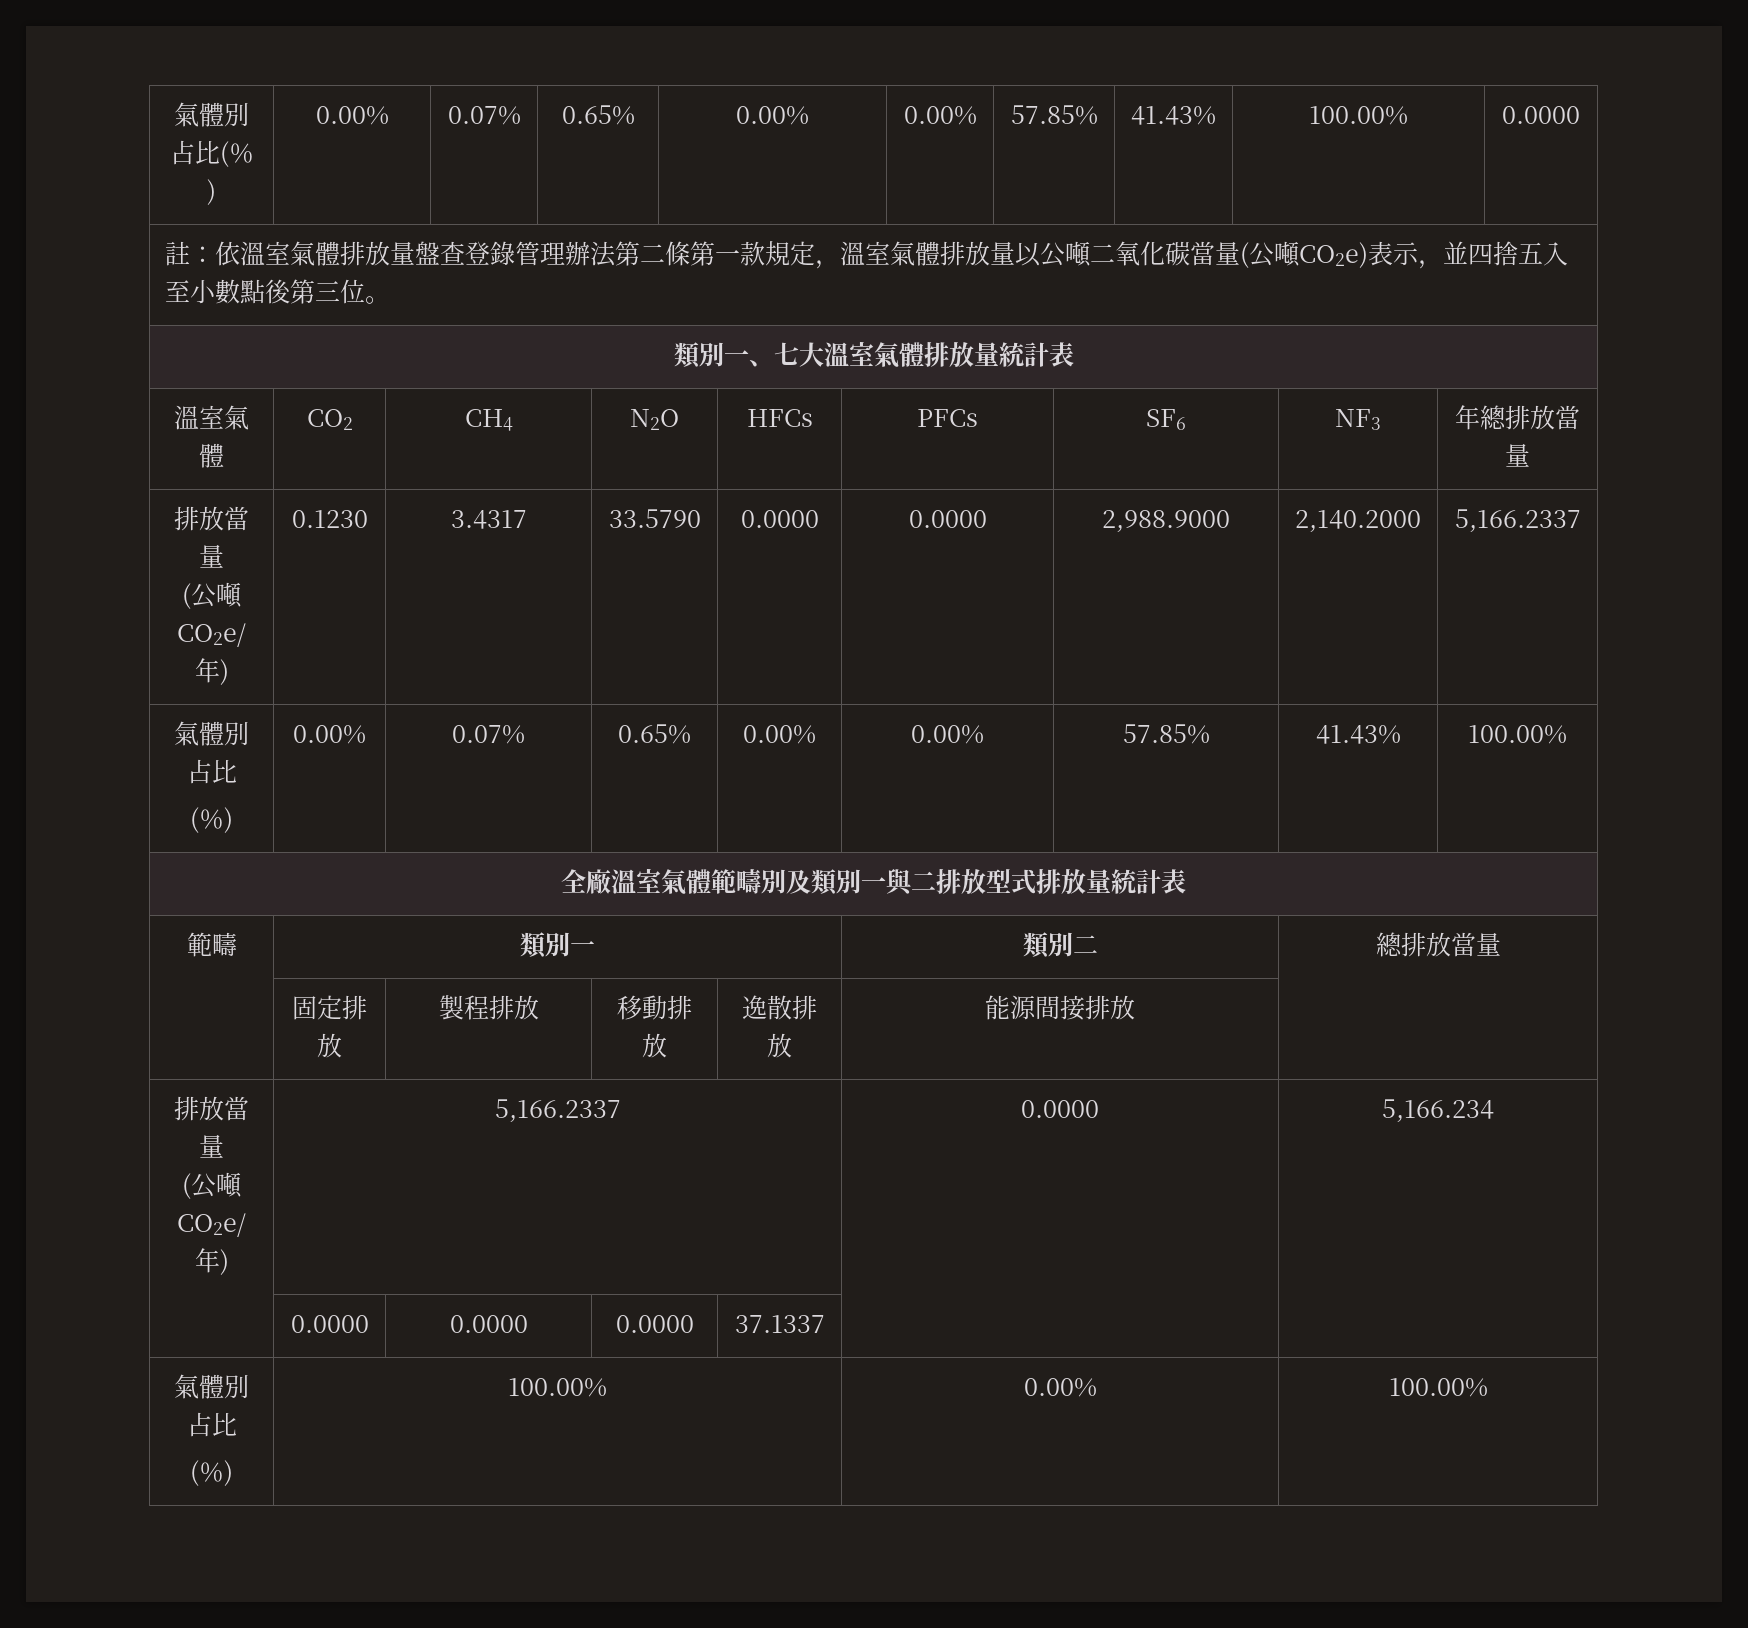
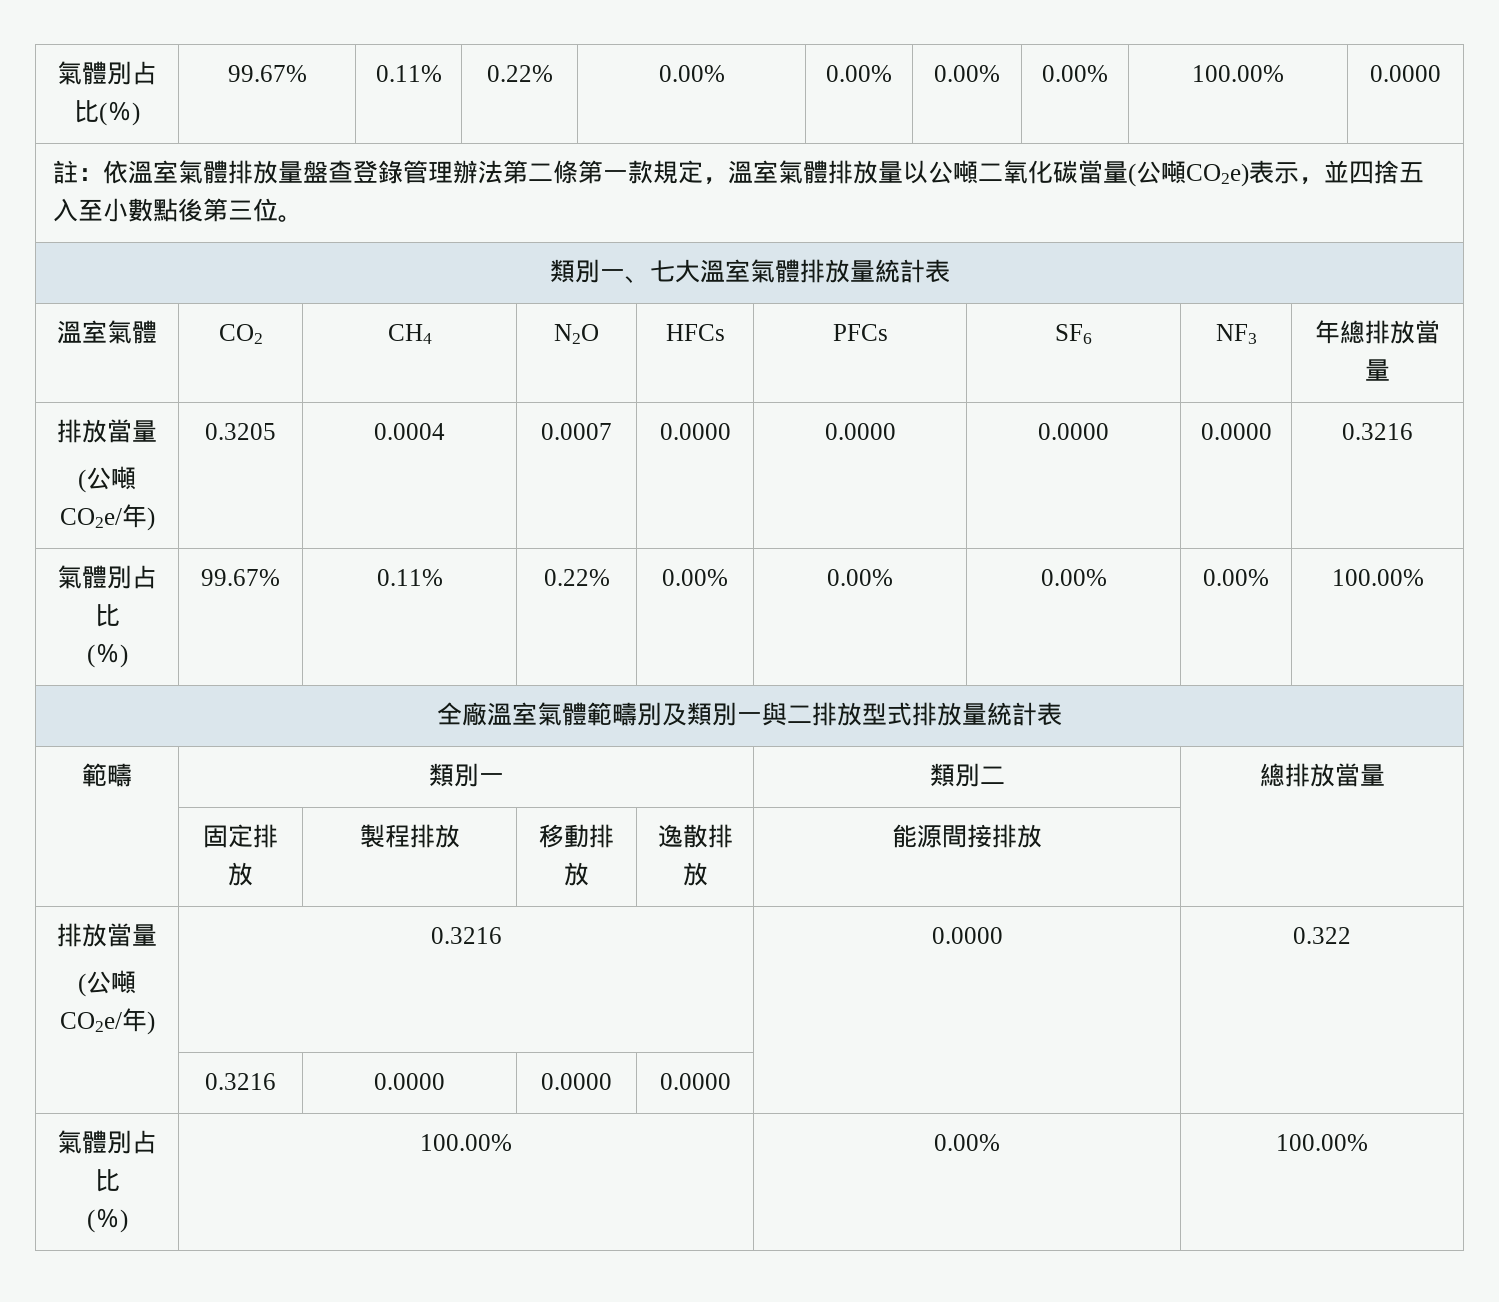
- 氣體別占比(％) | 0.00% | 0.07% | 0.65% | 0.00% | 0.00% | 57.85% | 41.43% | 100.00% | 0.0000
+ 氣體別占比(％) | 99.67% | 0.11% | 0.22% | 0.00% | 0.00% | 0.00% | 0.00% | 100.00% | 0.0000
  溫室氣體 | CO2 | CH4 | N2O | HFCs | PFCs | SF6 | NF3 | 年總排放當量
  排放當量
- (公噸CO2e/年) | 0.1230 | 3.4317 | 33.5790 | 0.0000 | 0.0000 | 2,988.9000 | 2,140.2000 | 5,166.2337
+ (公噸CO2e/年) | 0.3205 | 0.0004 | 0.0007 | 0.0000 | 0.0000 | 0.0000 | 0.0000 | 0.3216
  氣體別占比
- (％) | 0.00% | 0.07% | 0.65% | 0.00% | 0.00% | 57.85% | 41.43% | 100.00%
+ (％) | 99.67% | 0.11% | 0.22% | 0.00% | 0.00% | 0.00% | 0.00% | 100.00%
  | 固定排放 | 製程排放 | 移動排放 | 逸散排放 | 能源間接排放 |
  排放當量
- (公噸CO2e/年) | 5,166.2337 | 0.0000 | 5,166.234
- | 0.0000 | 0.0000 | 0.0000 | 37.1337 | |
+ (公噸CO2e/年) | 0.3216 | 0.0000 | 0.322
+ | 0.3216 | 0.0000 | 0.0000 | 0.0000 | |

